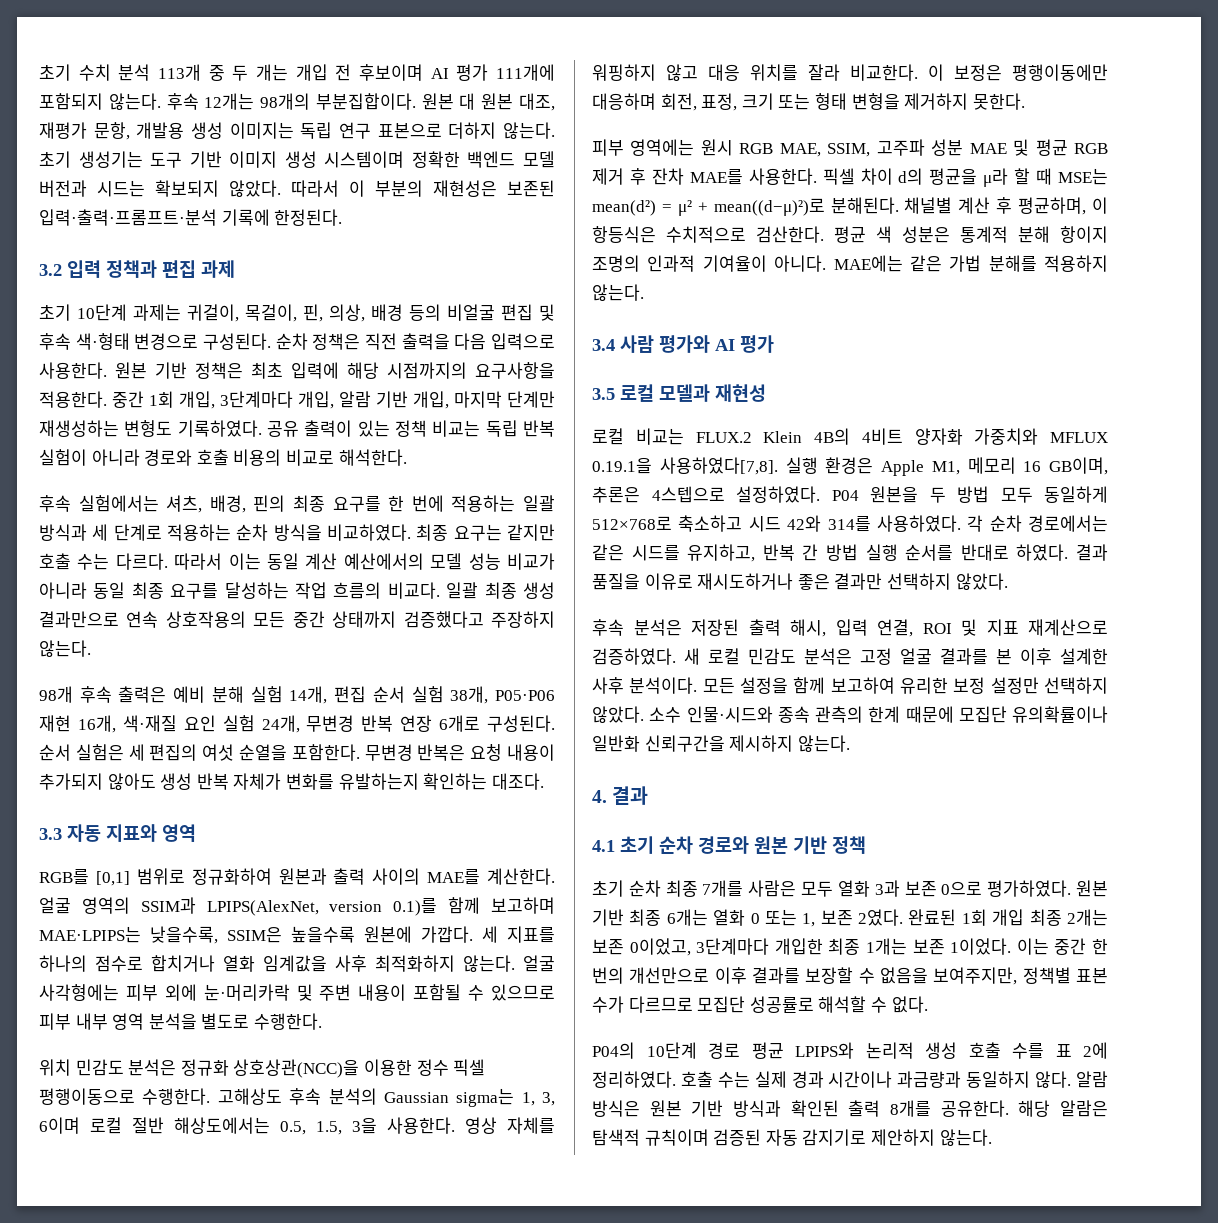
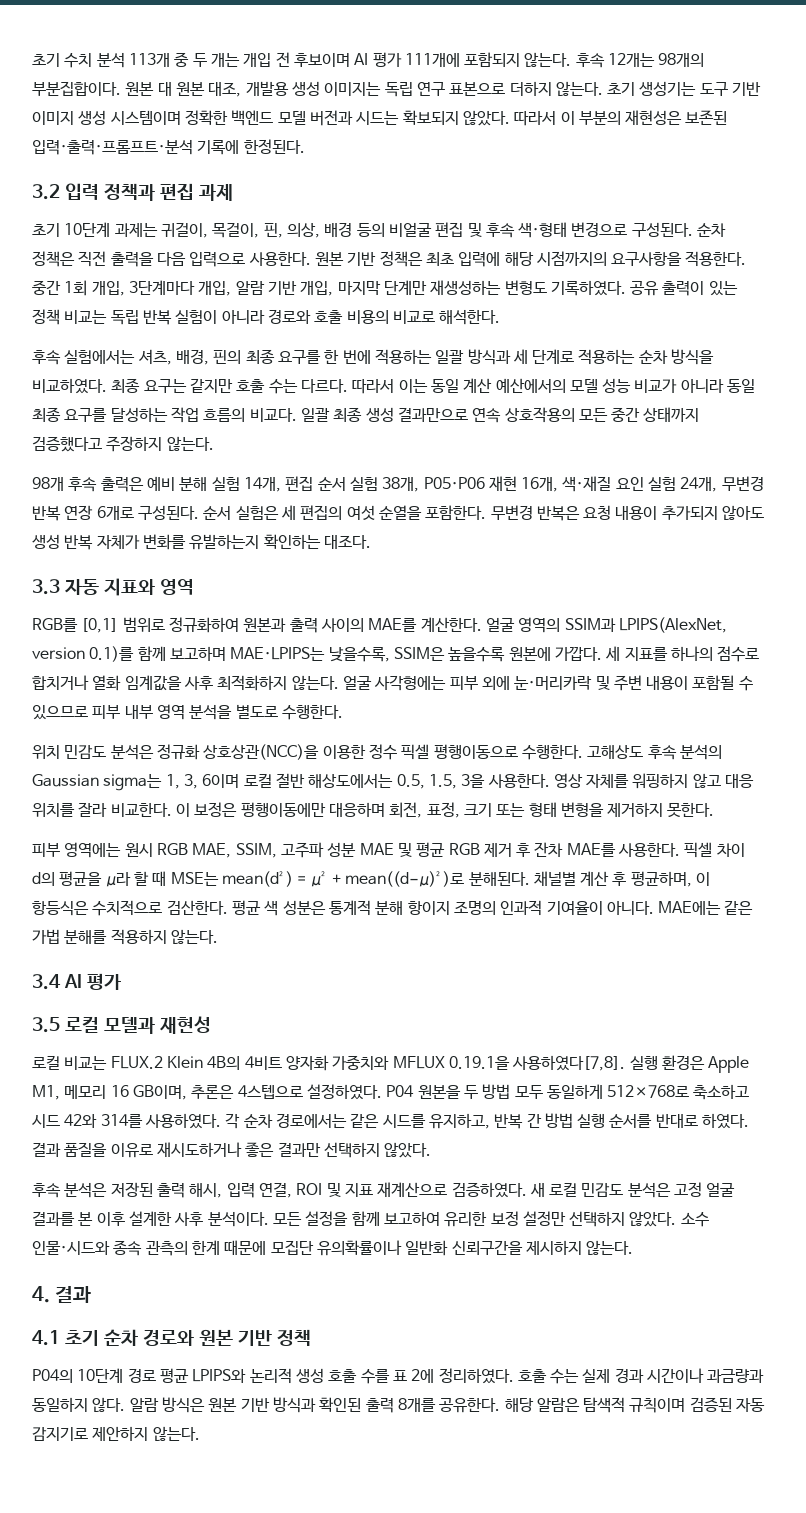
- 원본 대 원본 대조, 재평가 문항, 개발용 생성 이미지는 독립 연구 표본으로 더하지 않는다.
+ 원본 대 원본 대조, 개발용 생성 이미지는 독립 연구 표본으로 더하지 않는다.
- 3.4 사람 평가와 AI 평가
+ 3.4 AI 평가
- 초기 순차 최종 7개를 사람은 모두 열화 3과 보존 0으로 평가하였다. 원본 기반 최종 6개는 열화 0 또는 1, 보존 2였다. 완료된 1회 개입 최종 2개는 보존 0이었고, 3단계마다 개입한 최종 1개는 보존 1이었다. 이는 중간 한 번의 개선만으로 이후 결과를 보장할 수 없음을 보여주지만, 정책별 표본 수가 다르므로 모집단 성공률로 해석할 수 없다.

